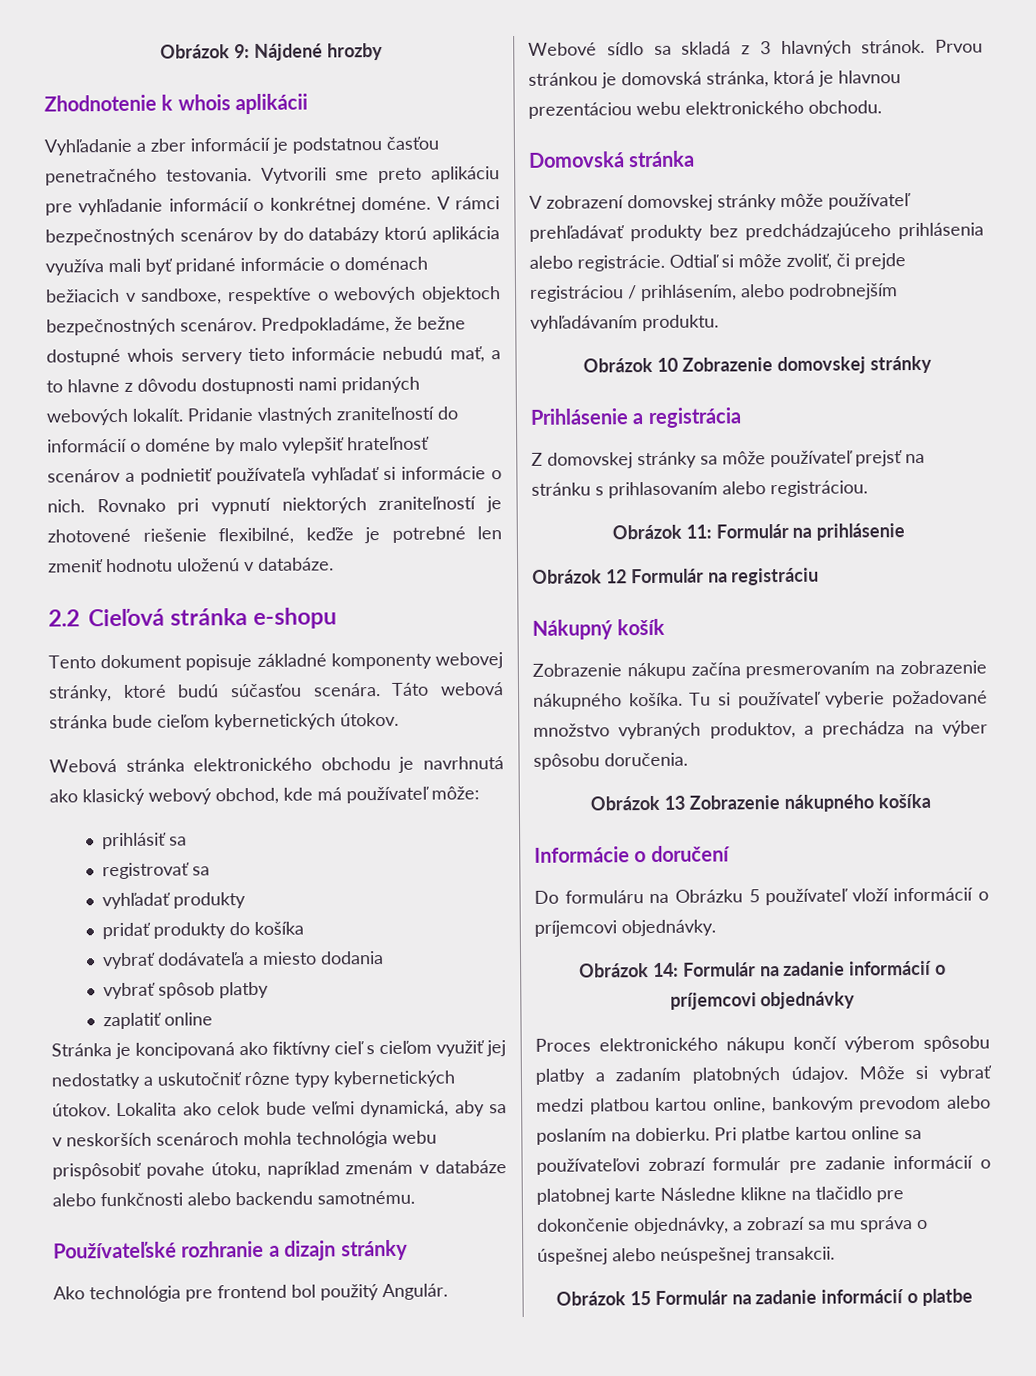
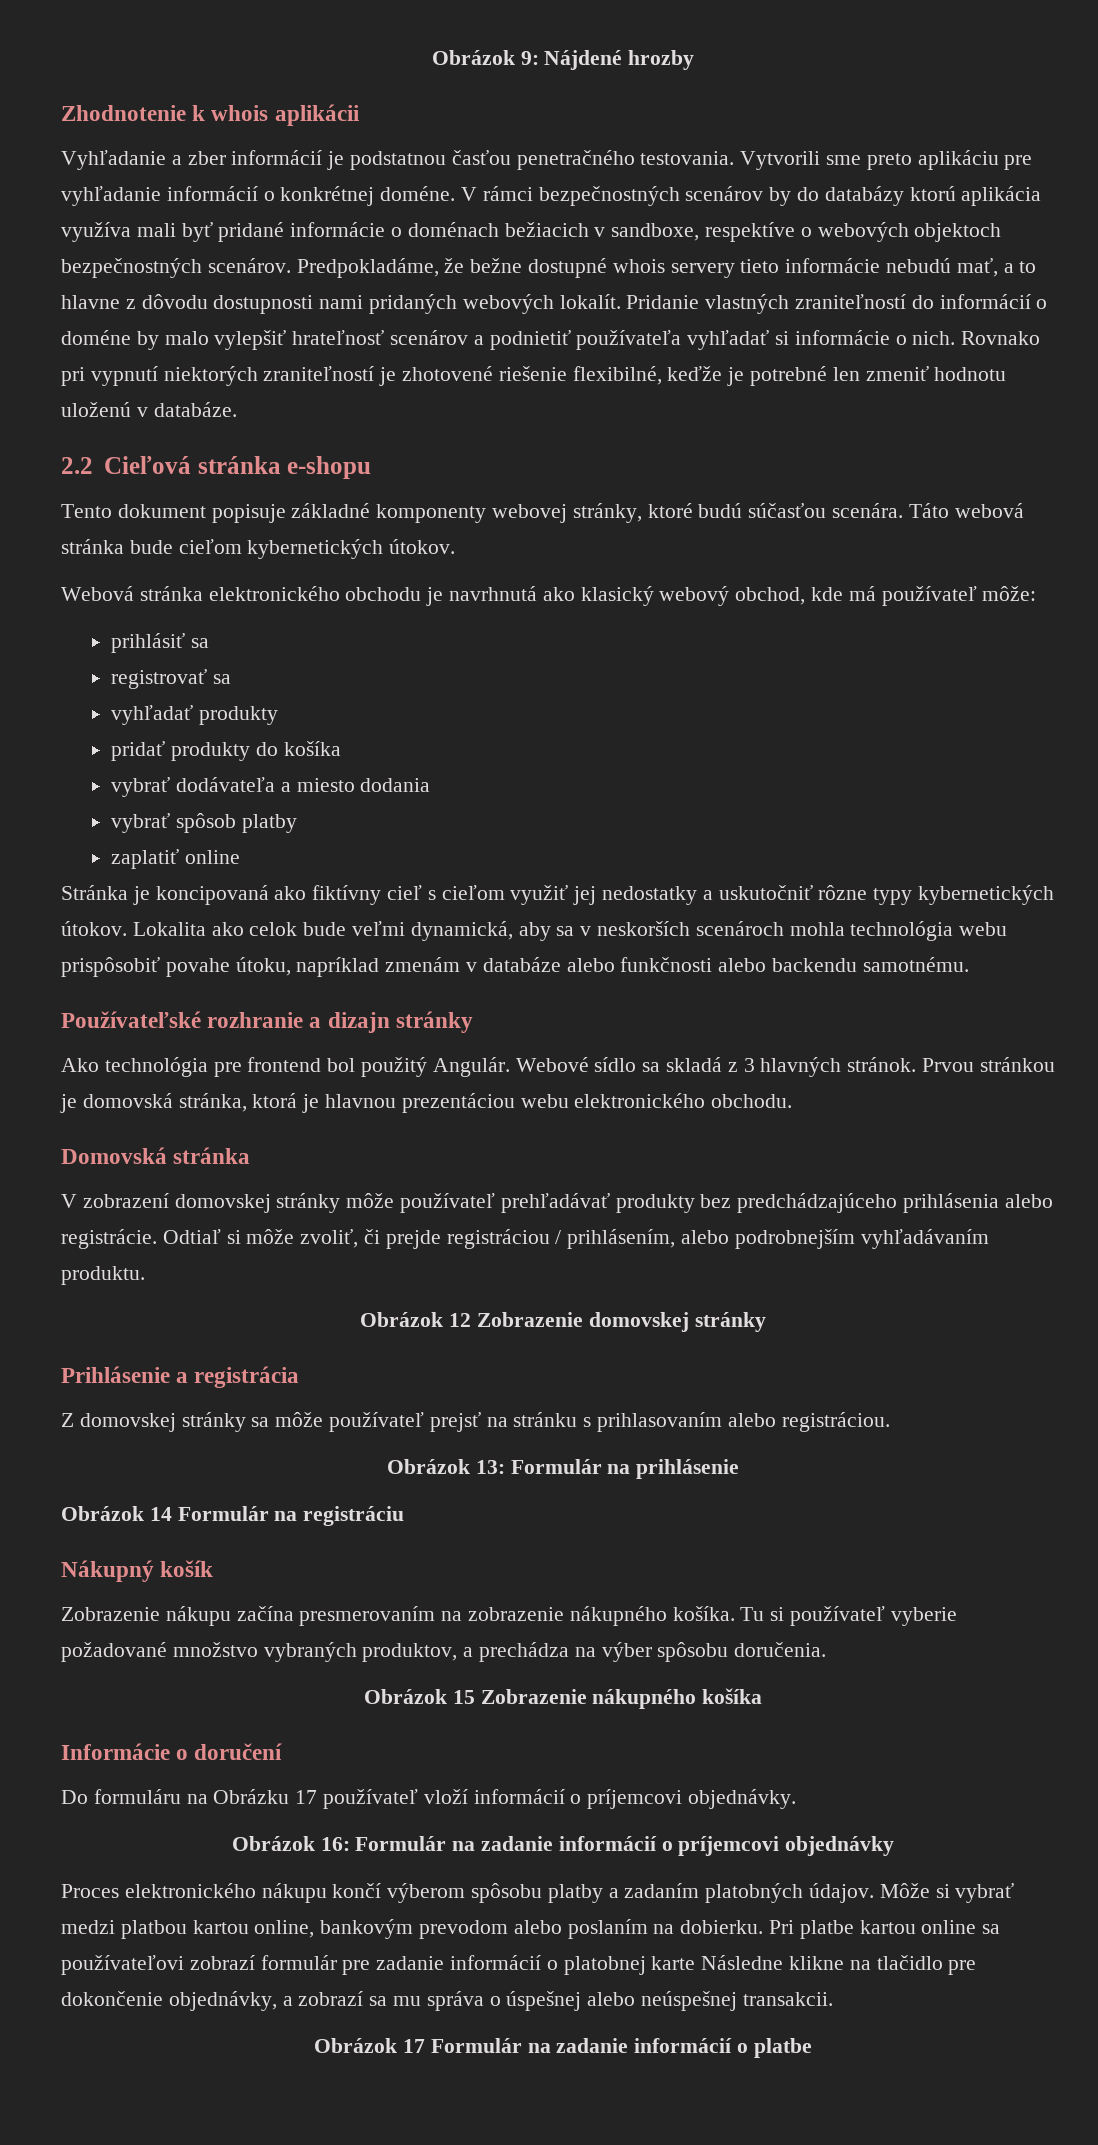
- Obrázok 10 Zobrazenie domovskej stránky
+ Obrázok 12 Zobrazenie domovskej stránky
- Obrázok 11: Formulár na prihlásenie
+ Obrázok 13: Formulár na prihlásenie
- Obrázok 12 Formulár na registráciu
+ Obrázok 14 Formulár na registráciu
- Obrázok 13 Zobrazenie nákupného košíka
+ Obrázok 15 Zobrazenie nákupného košíka
- Do formuláru na Obrázku 5 používateľ vloží informácií o príjemcovi objednávky.
+ Do formuláru na Obrázku 17 používateľ vloží informácií o príjemcovi objednávky.
- Obrázok 14: Formulár na zadanie informácií o príjemcovi objednávky
+ Obrázok 16: Formulár na zadanie informácií o príjemcovi objednávky
- Obrázok 15 Formulár na zadanie informácií o platbe
+ Obrázok 17 Formulár na zadanie informácií o platbe

